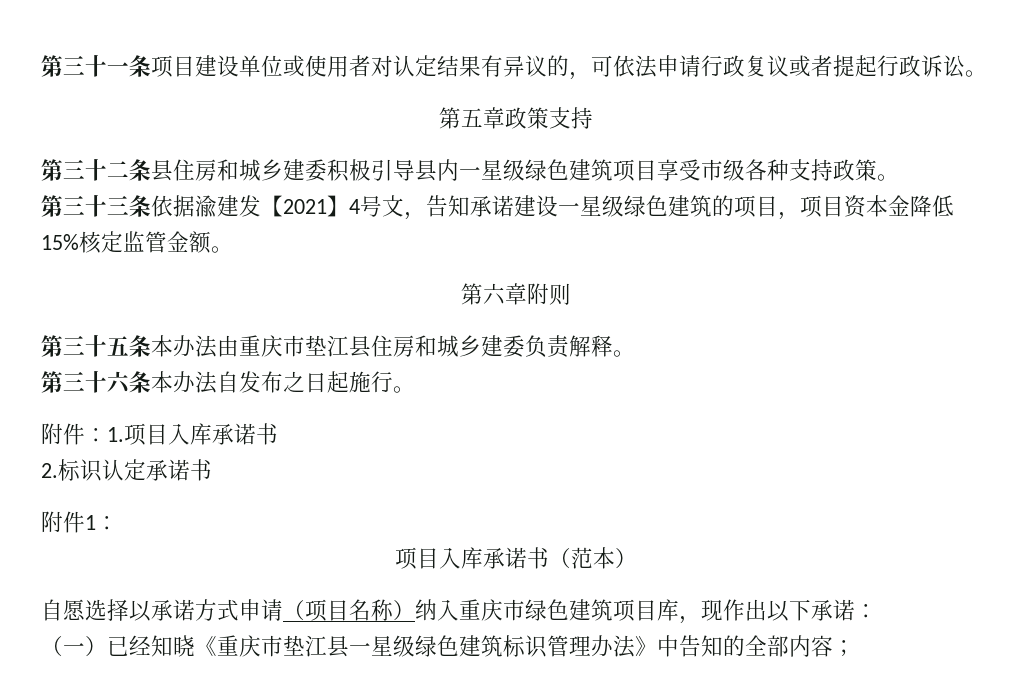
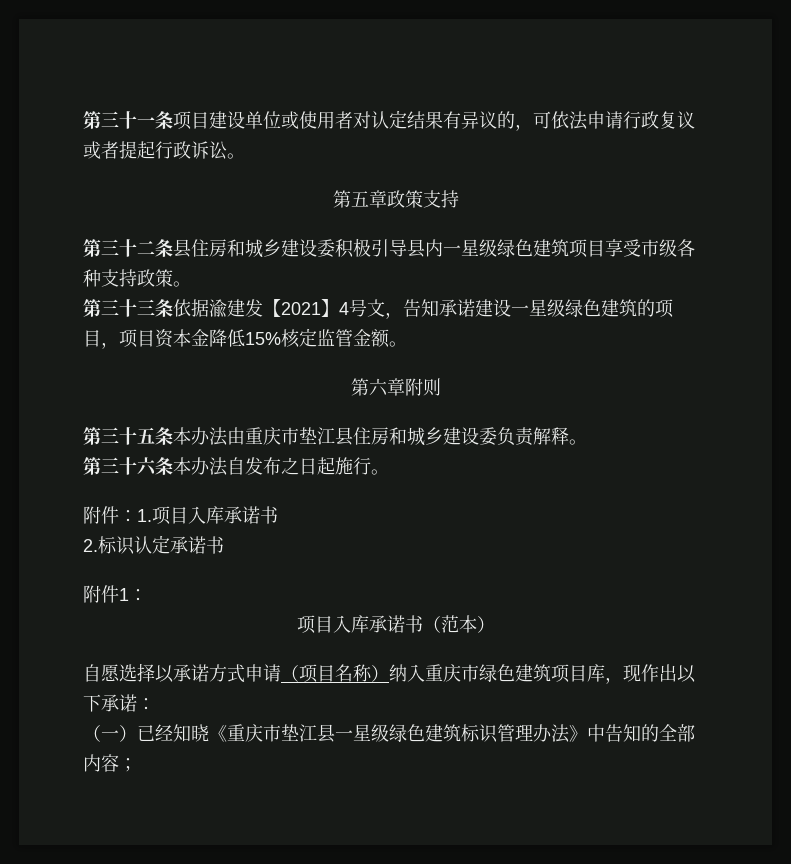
- 第三十二条县住房和城乡建委积极引导县内一星级绿色建筑项目享受市级各种支持政策。
+ 第三十二条县住房和城乡建设委积极引导县内一星级绿色建筑项目享受市级各种支持政策。
- 第三十五条本办法由重庆市垫江县住房和城乡建委负责解释。
+ 第三十五条本办法由重庆市垫江县住房和城乡建设委负责解释。

